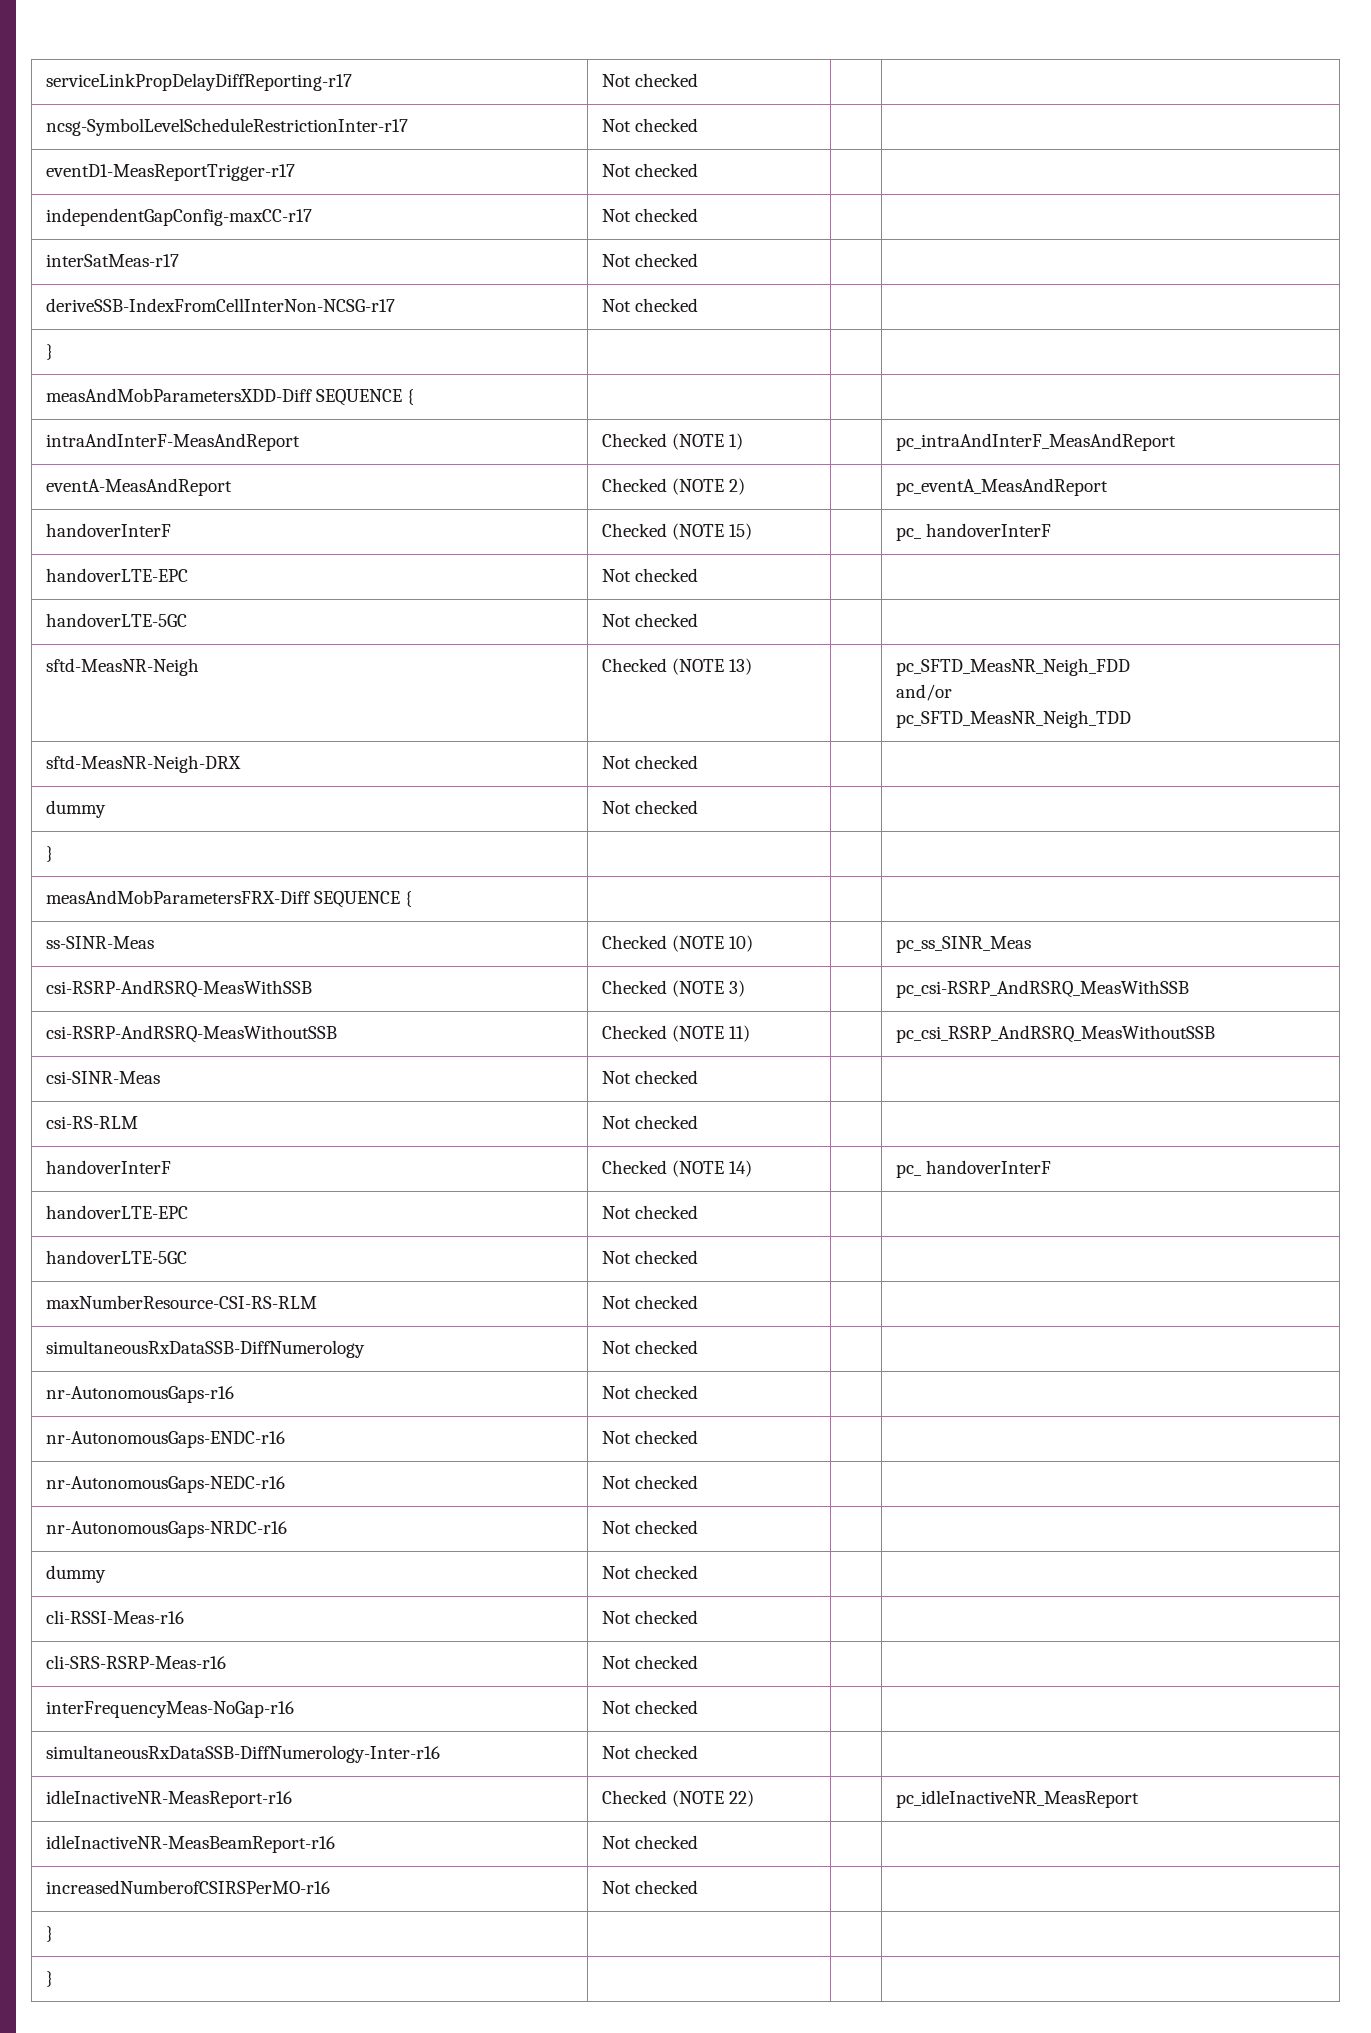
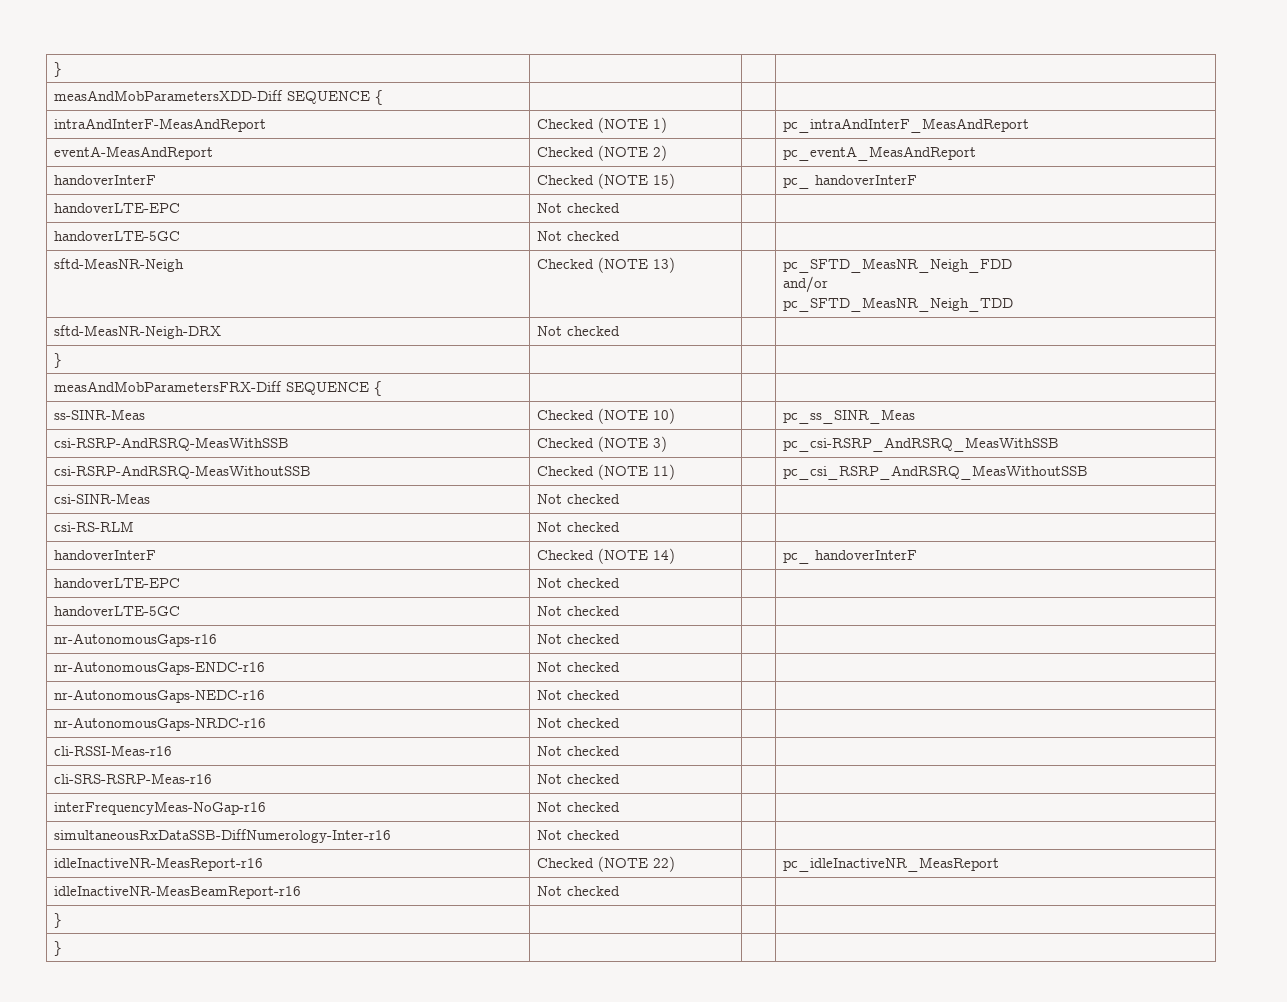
- serviceLinkPropDelayDiffReporting-r17 | Not checked | |
- ncsg-SymbolLevelScheduleRestrictionInter-r17 | Not checked | |
- eventD1-MeasReportTrigger-r17 | Not checked | |
- independentGapConfig-maxCC-r17 | Not checked | |
- interSatMeas-r17 | Not checked | |
- deriveSSB-IndexFromCellInterNon-NCSG-r17 | Not checked | |
  sftd-MeasNR-Neigh-DRX | Not checked | |
- dummy | Not checked | |
- maxNumberResource-CSI-RS-RLM | Not checked | |
- simultaneousRxDataSSB-DiffNumerology | Not checked | |
  nr-AutonomousGaps-NRDC-r16 | Not checked | |
- dummy | Not checked | |
- increasedNumberofCSIRSPerMO-r16 | Not checked | |

